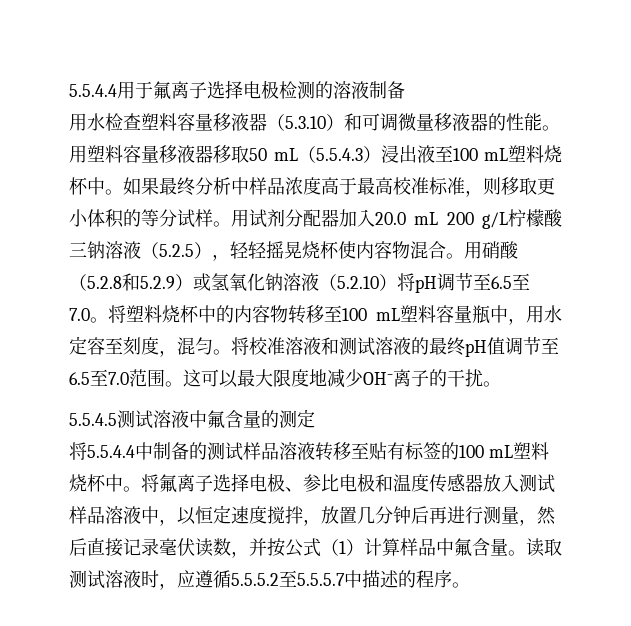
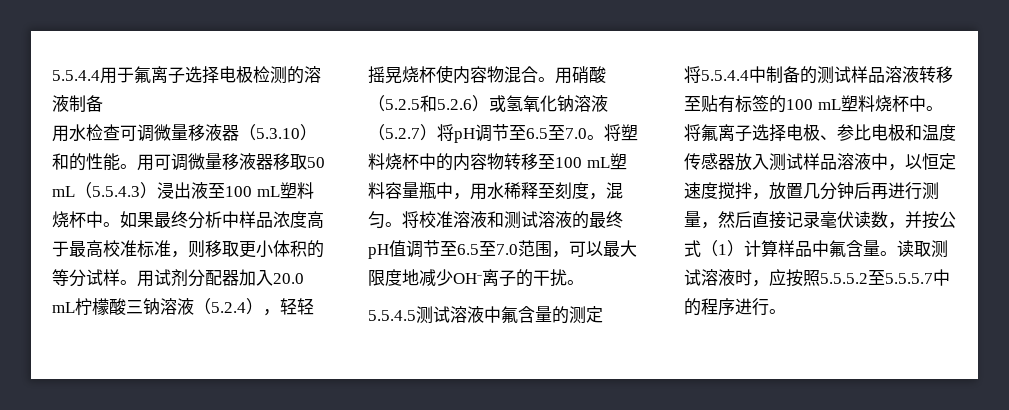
- 用水检查塑料容量移液器（5.3.10）和可调微量移液器的性能。
+ 用水检查可调微量移液器（5.3.10）和的性能。
- 用塑料容量移液器移取50 mL（5.5.4.3）浸出液至100 mL塑料烧杯中。
+ 用可调微量移液器移取50 mL（5.5.4.3）浸出液至100 mL塑料烧杯中。
- 用试剂分配器加入20.0 mL 200 g/L柠檬酸三钠溶液（5.2.5），轻轻摇晃烧杯使内容物混合。
+ 用试剂分配器加入20.0 mL柠檬酸三钠溶液（5.2.4），轻轻摇晃烧杯使内容物混合。
- 用硝酸（5.2.8和5.2.9）或氢氧化钠溶液（5.2.10）将pH调节至6.5至7.0。
+ 用硝酸（5.2.5和5.2.6）或氢氧化钠溶液（5.2.7）将pH调节至6.5至7.0。
- 将塑料烧杯中的内容物转移至100 mL塑料容量瓶中，用水定容至刻度，混匀。
+ 将塑料烧杯中的内容物转移至100 mL塑料容量瓶中，用水稀释至刻度，混匀。
- 将校准溶液和测试溶液的最终pH值调节至6.5至7.0范围。这可以最大限度地减少OH⁻离子的干扰。
+ 将校准溶液和测试溶液的最终pH值调节至6.5至7.0范围，可以最大限度地减少OH⁻离子的干扰。
- 读取测试溶液时，应遵循5.5.5.2至5.5.5.7中描述的程序。
+ 读取测试溶液时，应按照5.5.5.2至5.5.5.7中的程序进行。

